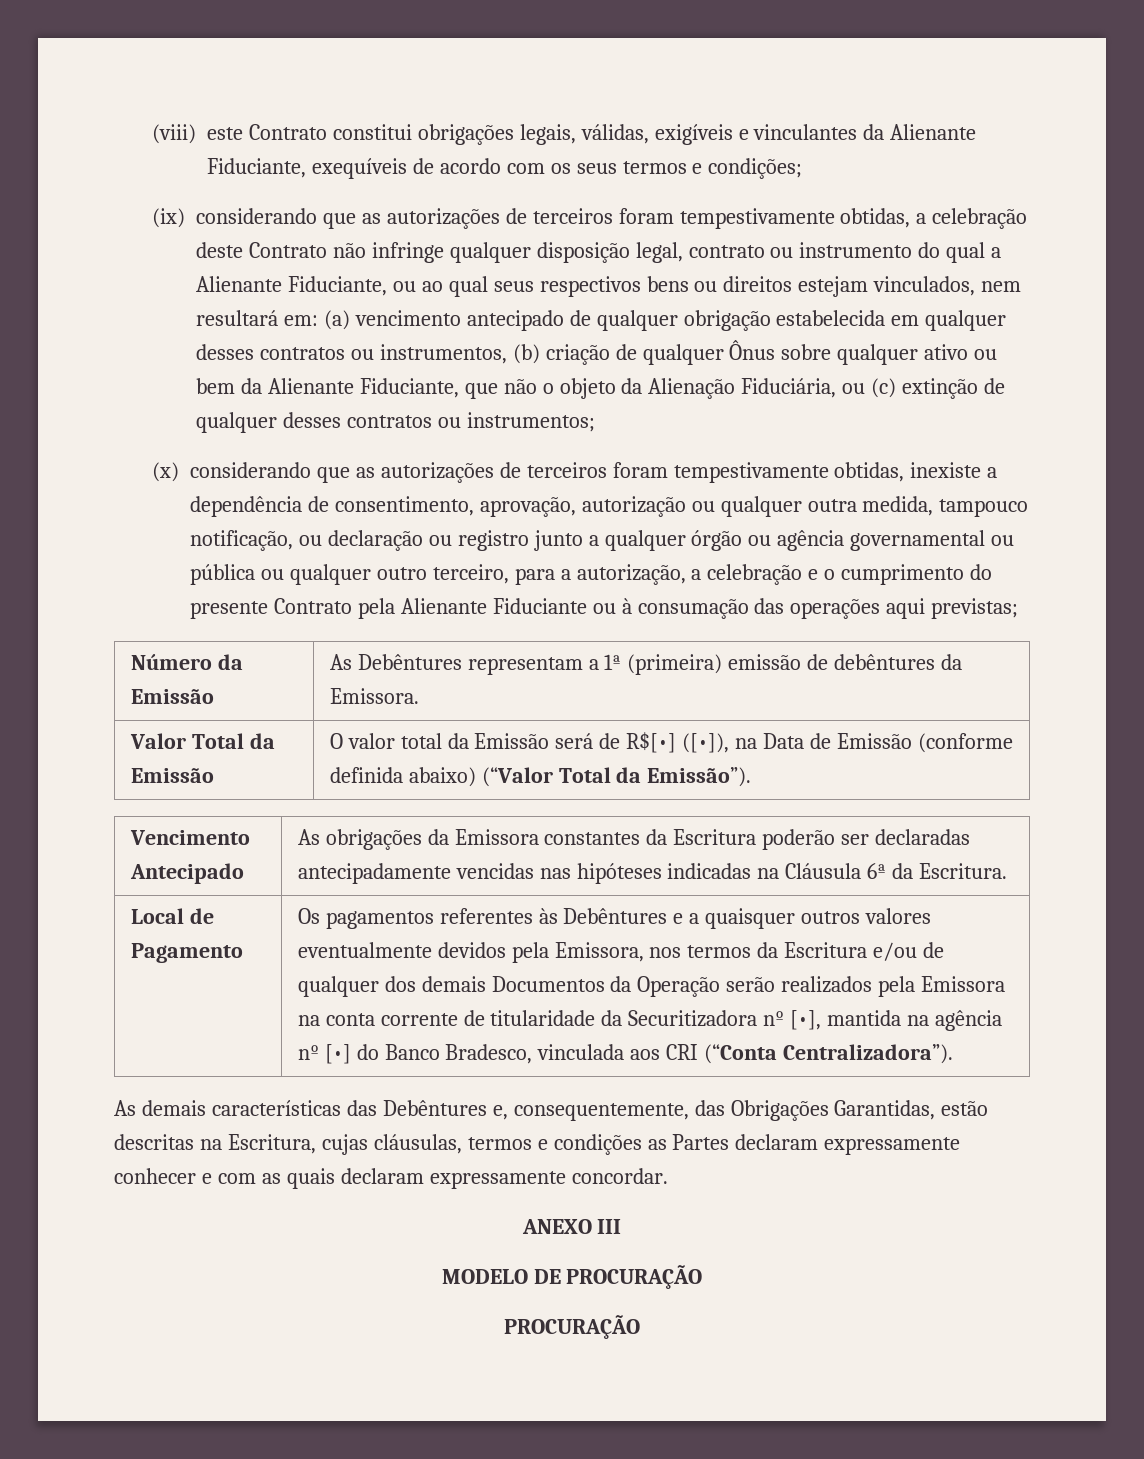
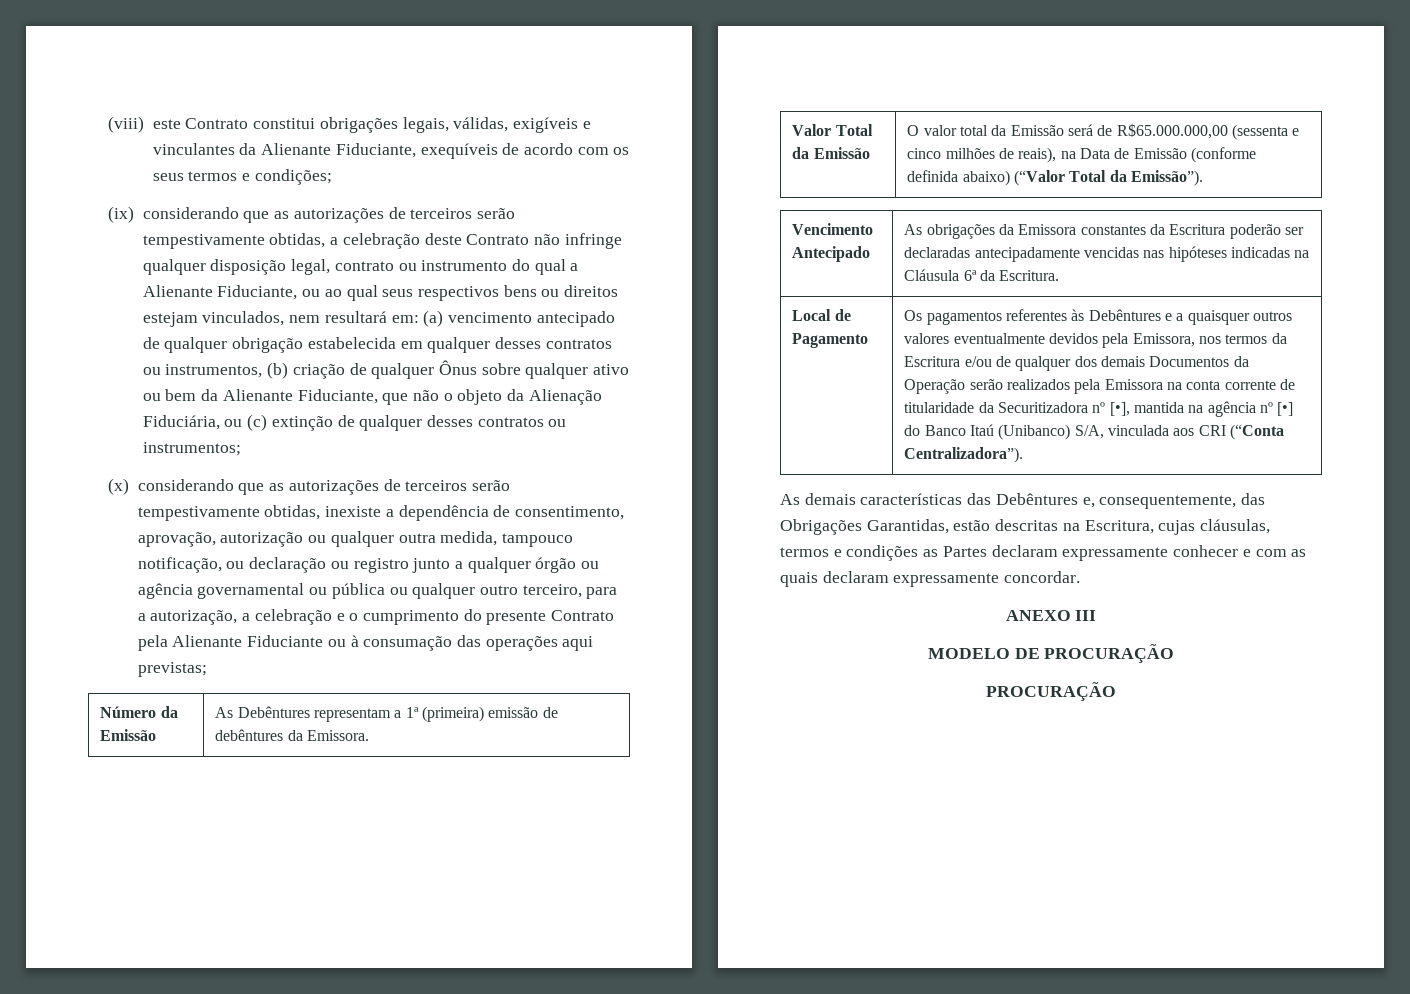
- (ix) considerando que as autorizações de terceiros foram tempestivamente obtidas, a celebração deste Contrato não infringe qualquer disposição legal, contrato ou instrumento do qual a Alienante Fiduciante, ou ao qual seus respectivos bens ou direitos estejam vinculados, nem resultará em:
+ (ix) considerando que as autorizações de terceiros serão tempestivamente obtidas, a celebração deste Contrato não infringe qualquer disposição legal, contrato ou instrumento do qual a Alienante Fiduciante, ou ao qual seus respectivos bens ou direitos estejam vinculados, nem resultará em:
- (x) considerando que as autorizações de terceiros foram tempestivamente obtidas, inexiste a dependência de consentimento, aprovação, autorização ou qualquer outra medida, tampouco notificação, ou declaração ou registro junto a qualquer órgão ou agência governamental ou pública ou qualquer outro terceiro, para a autorização, a celebração e o cumprimento do presente Contrato pela Alienante Fiduciante ou à consumação das operações aqui previstas;
+ (x) considerando que as autorizações de terceiros serão tempestivamente obtidas, inexiste a dependência de consentimento, aprovação, autorização ou qualquer outra medida, tampouco notificação, ou declaração ou registro junto a qualquer órgão ou agência governamental ou pública ou qualquer outro terceiro, para a autorização, a celebração e o cumprimento do presente Contrato pela Alienante Fiduciante ou à consumação das operações aqui previstas;
- Valor Total da Emissão | O valor total da Emissão será de R$[•] ([•]), na Data de Emissão (conforme definida abaixo) (“Valor Total da Emissão”).
+ Valor Total da Emissão | O valor total da Emissão será de R$65.000.000,00 (sessenta e cinco milhões de reais), na Data de Emissão (conforme definida abaixo) (“Valor Total da Emissão”).
- Os pagamentos referentes às Debêntures e a quaisquer outros valores eventualmente devidos pela Emissora, nos termos da Escritura e/ou de qualquer dos demais Documentos da Operação serão realizados pela Emissora na conta corrente de titularidade da Securitizadora nº [•], mantida na agência nº [•] do Banco Bradesco, vinculada aos CRI (“Conta Centralizadora”).
+ Os pagamentos referentes às Debêntures e a quaisquer outros valores eventualmente devidos pela Emissora, nos termos da Escritura e/ou de qualquer dos demais Documentos da Operação serão realizados pela Emissora na conta corrente de titularidade da Securitizadora nº [•], mantida na agência nº [•] do Banco Itaú (Unibanco) S/A, vinculada aos CRI (“Conta Centralizadora”).

